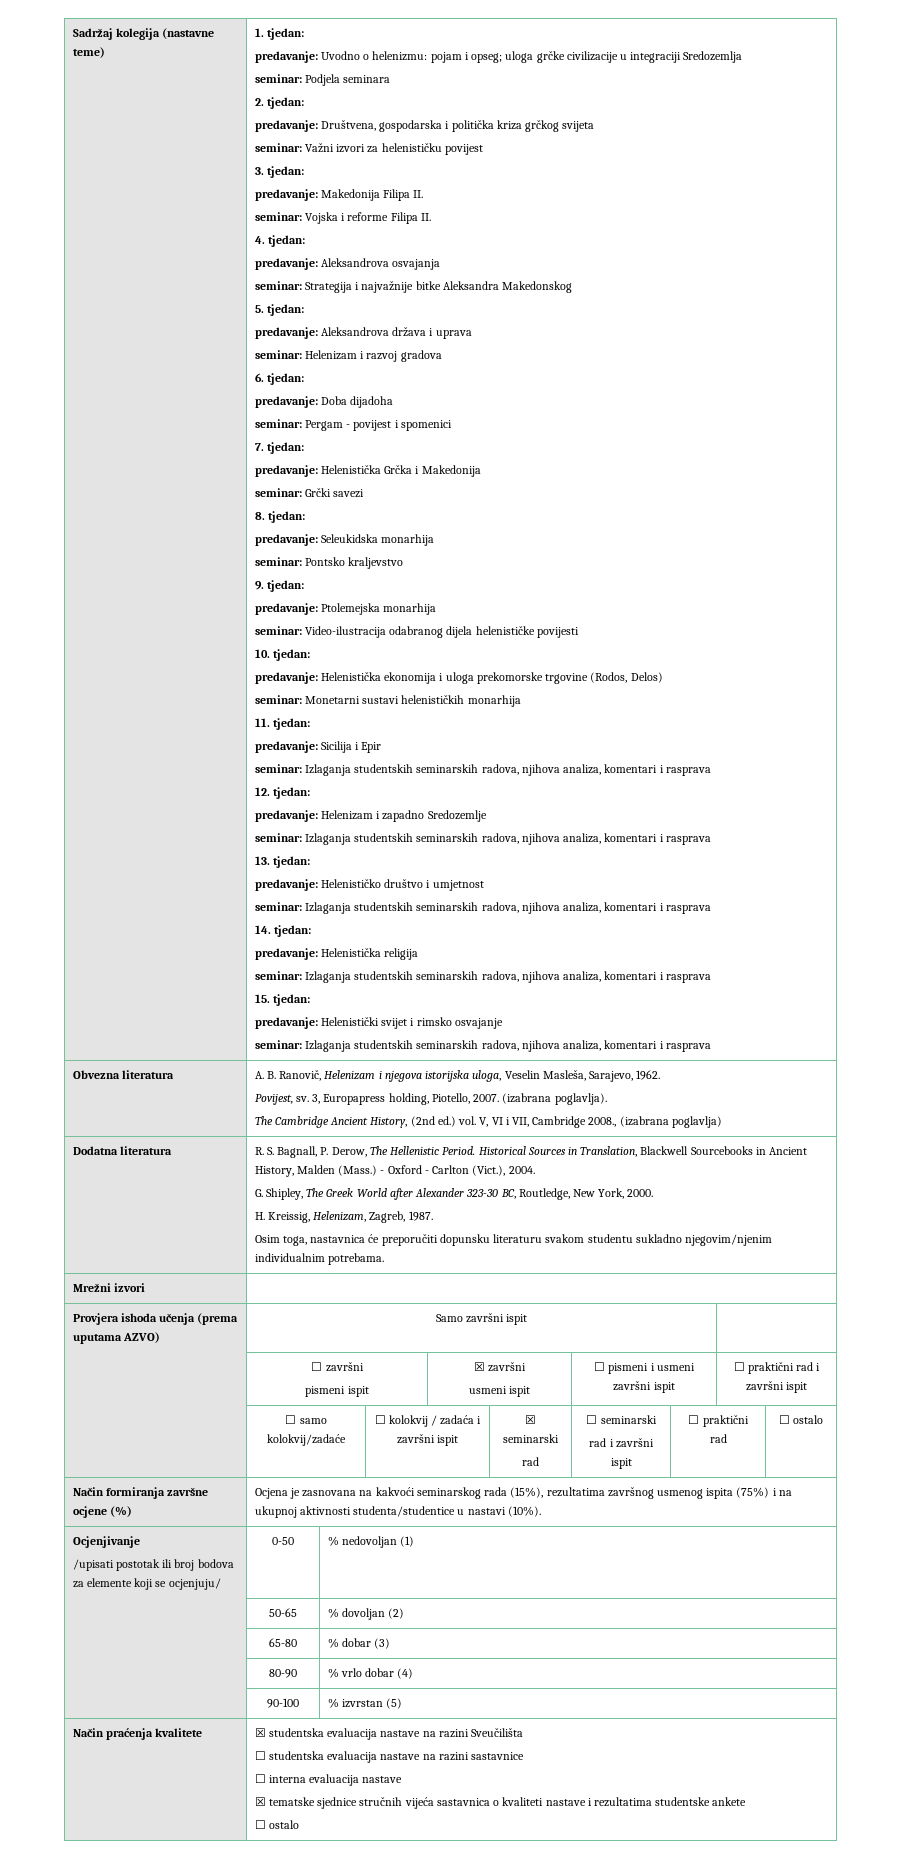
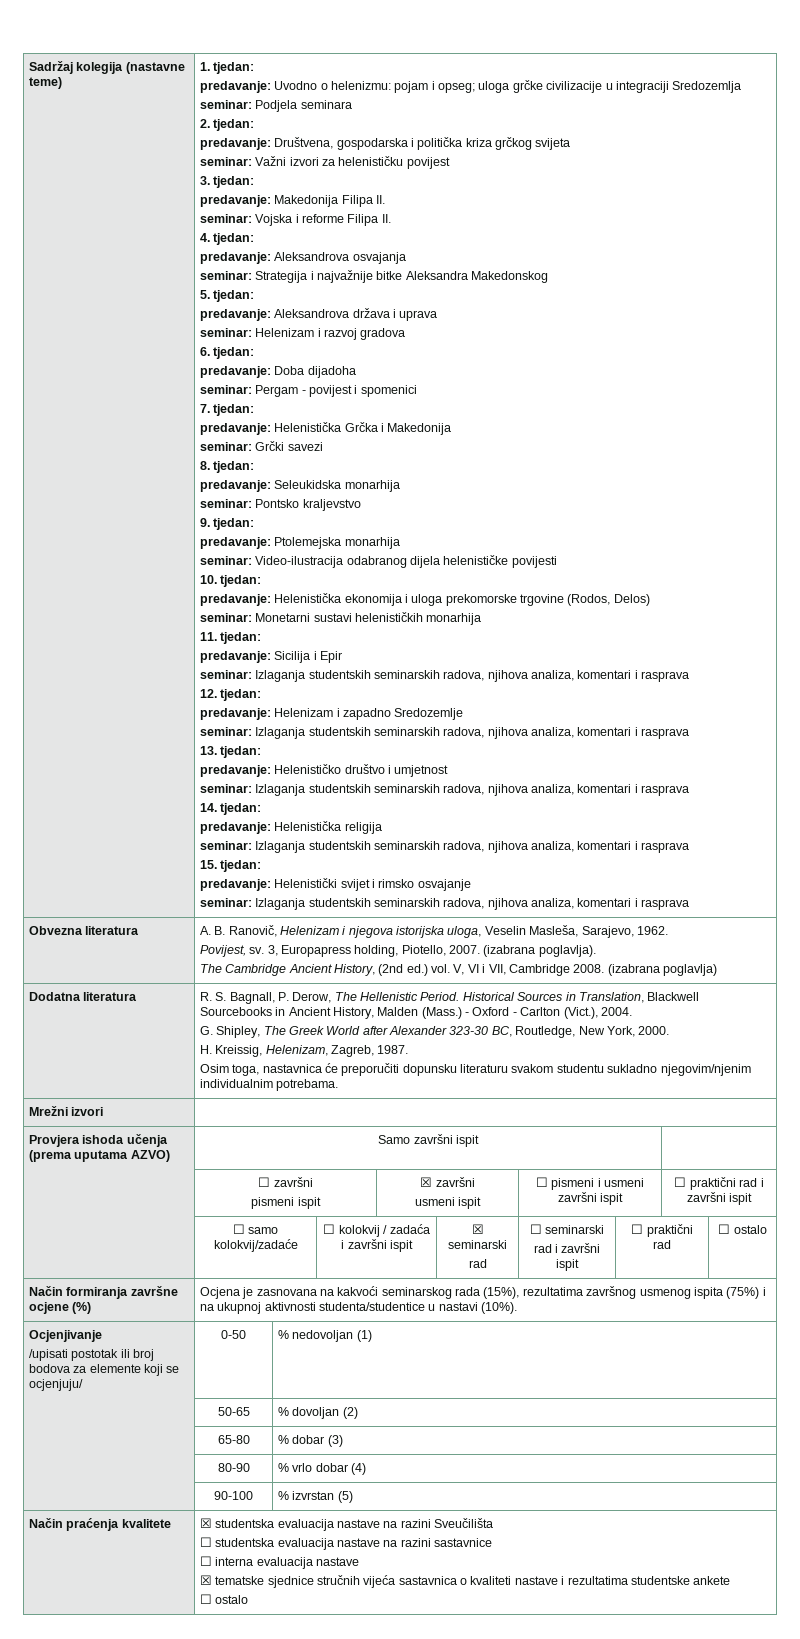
  Obvezna literatura | A. B. Ranovič, Helenizam i njegova istorijska uloga, Veselin Masleša, Sarajevo, 1962.
  Povijest, sv. 3, Europapress holding, Piotello, 2007. (izabrana poglavlja).
- The Cambridge Ancient History, (2nd ed.) vol. V, VI i VII, Cambridge 2008., (izabrana poglavlja)
+ The Cambridge Ancient History, (2nd ed.) vol. V, VI i VII, Cambridge 2008. (izabrana poglavlja)

